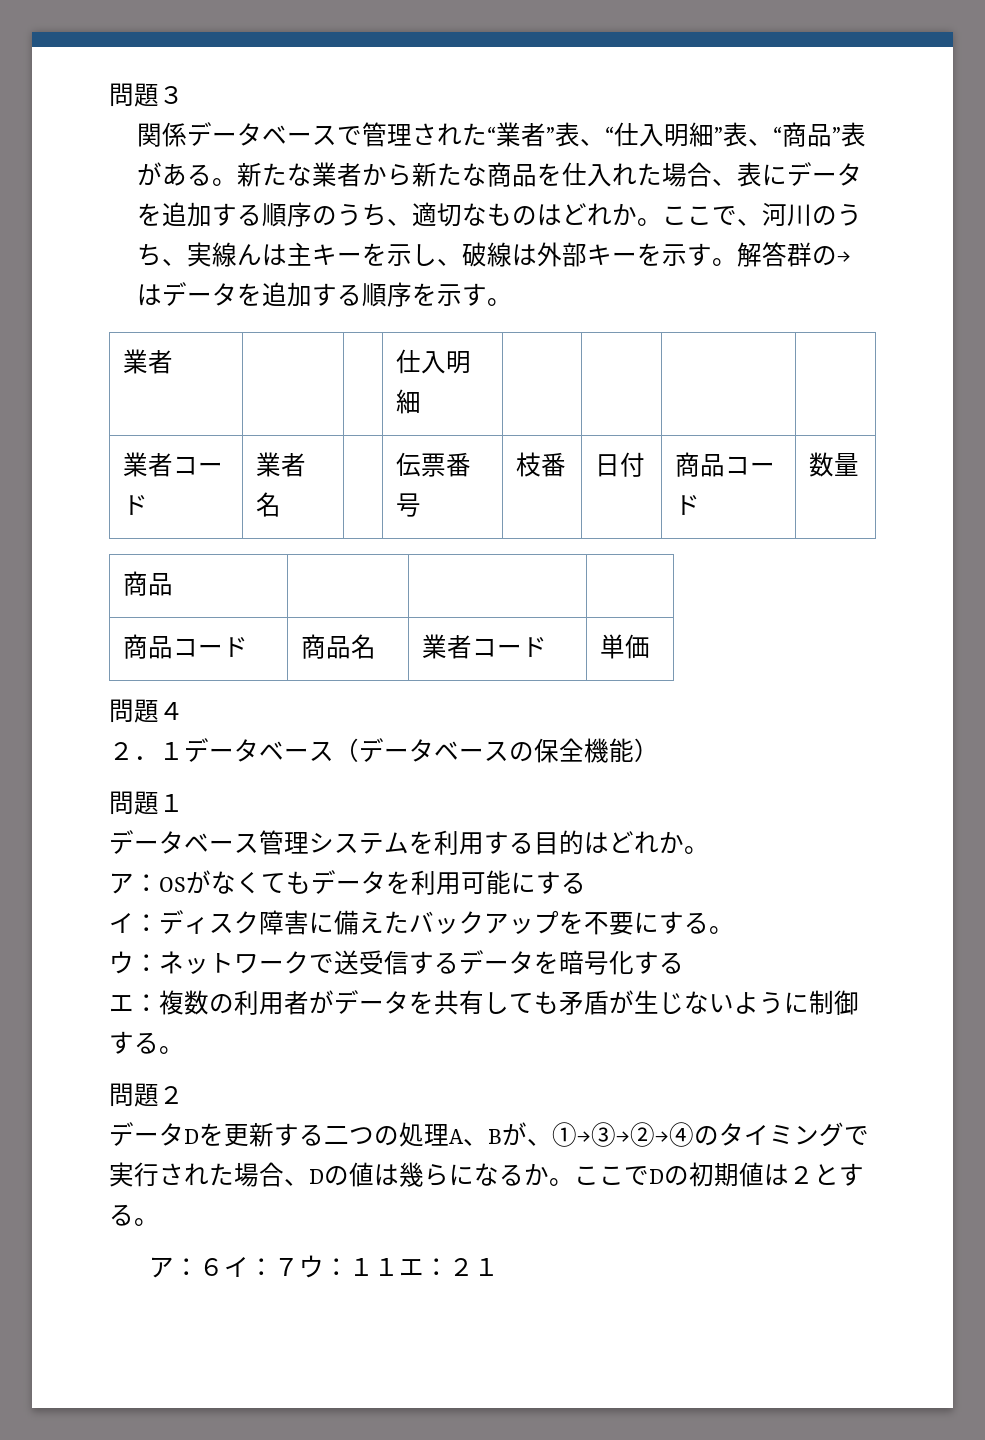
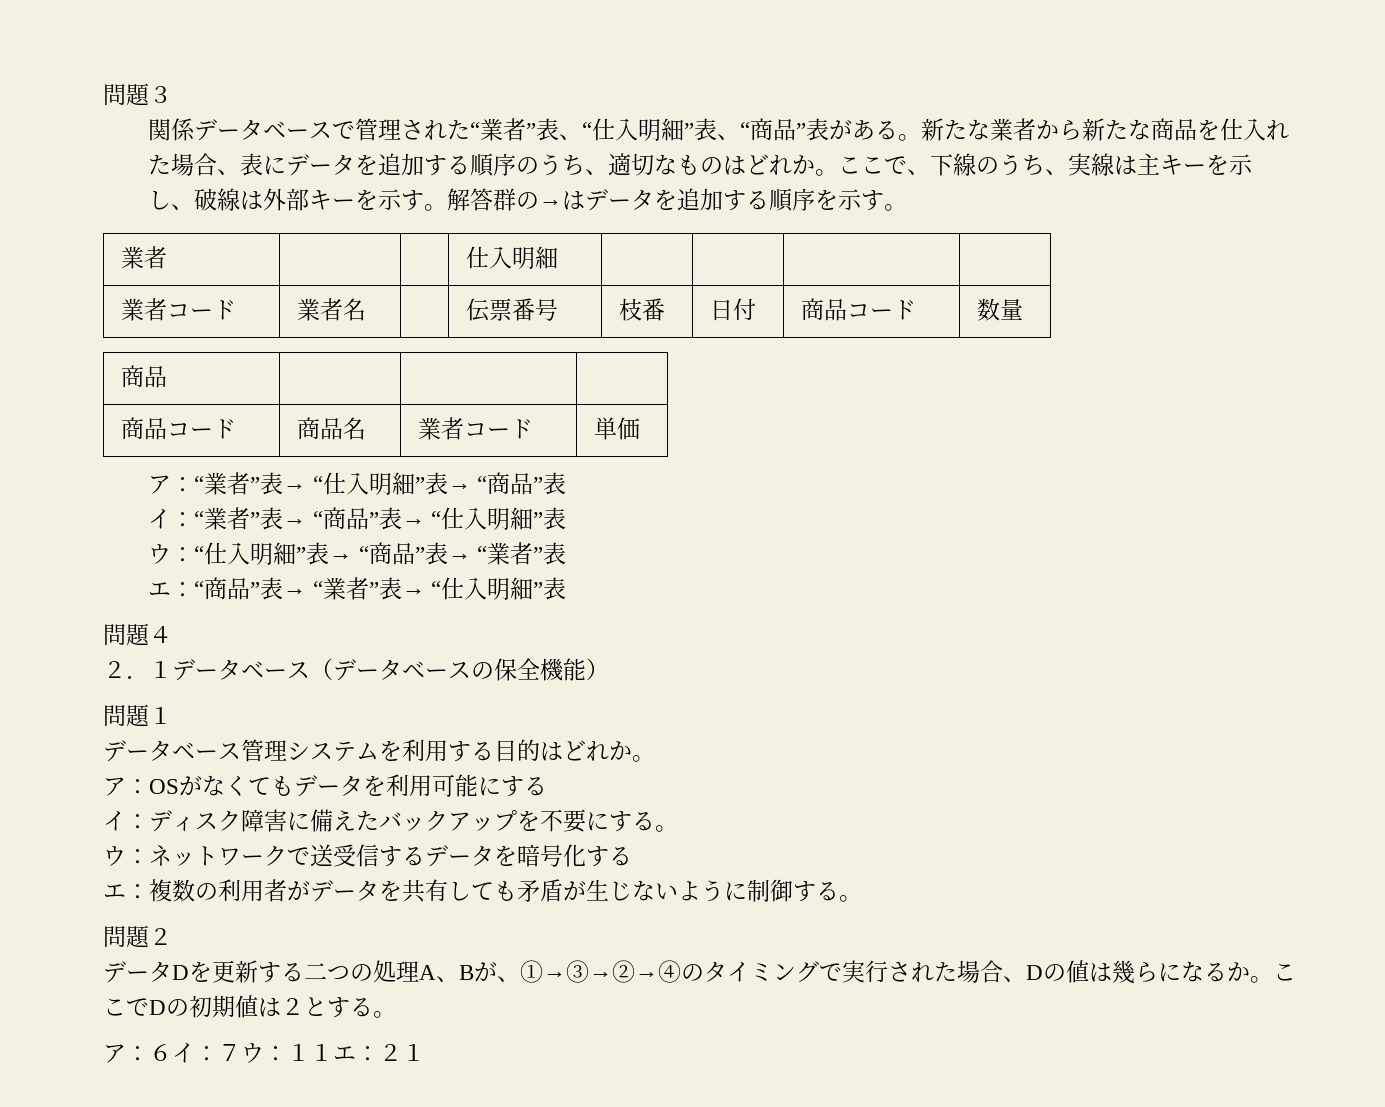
- ここで、河川のうち、実線んは主キーを示し、破線は外部キーを示す。
+ ここで、下線のうち、実線は主キーを示し、破線は外部キーを示す。
+ ア：“業者”表→ “仕入明細”表→ “商品”表
+ イ：“業者”表→ “商品”表→ “仕入明細”表
+ ウ：“仕入明細”表→ “商品”表→ “業者”表
+ エ：“商品”表→ “業者”表→ “仕入明細”表

